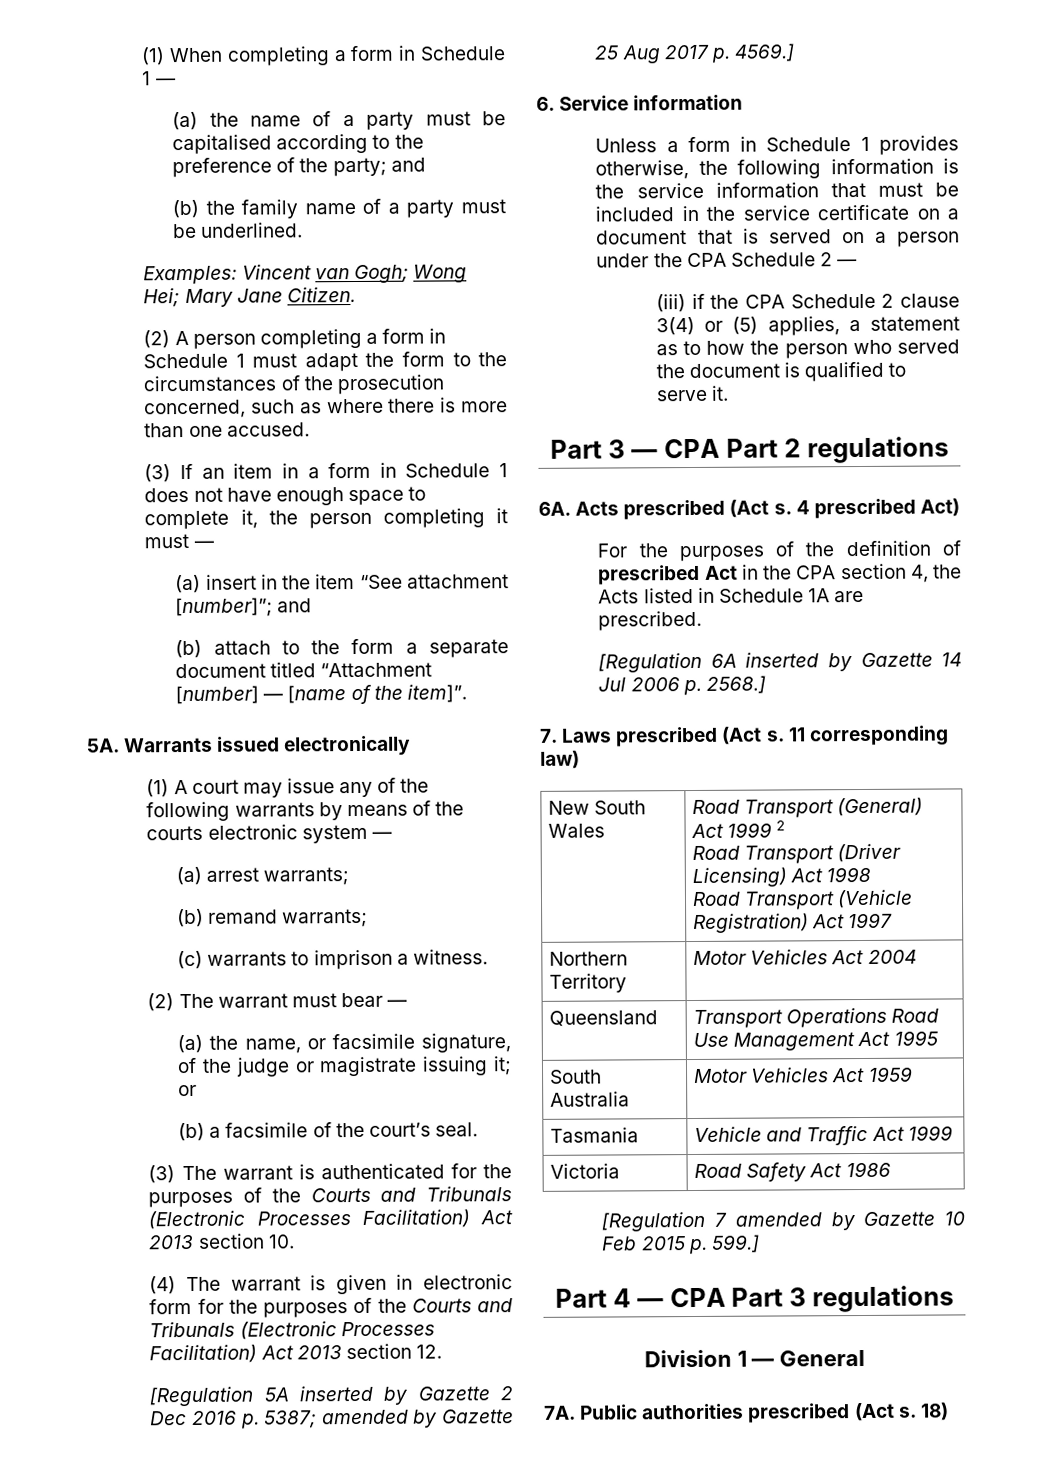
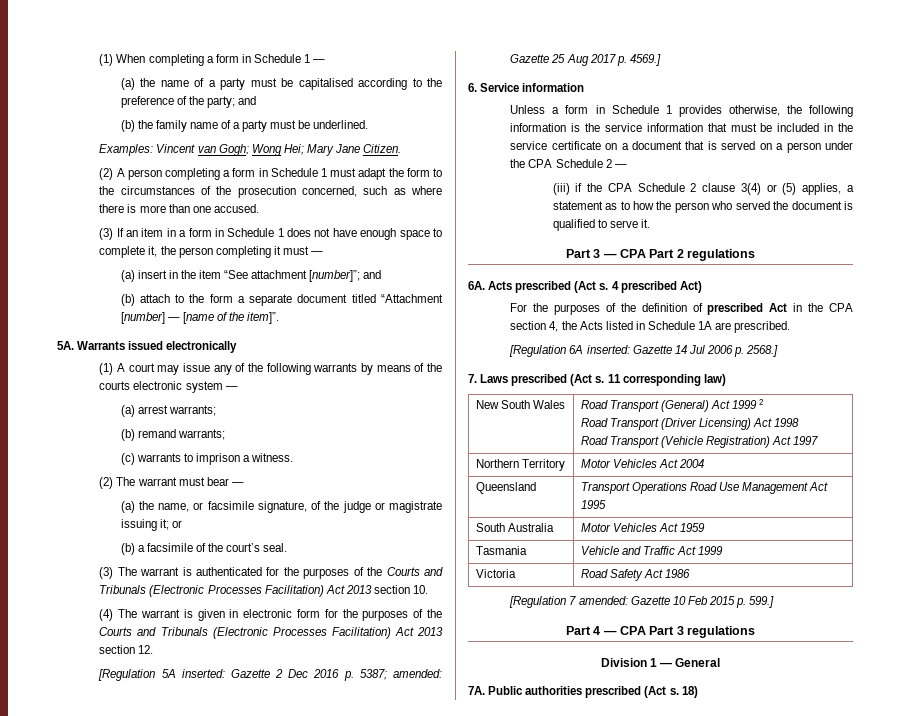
- [Regulation 5A inserted by Gazette 2 Dec 2016 p. 5387; amended by Gazette 25 Aug 2017 p. 4569.]
+ [Regulation 5A inserted: Gazette 2 Dec 2016 p. 5387; amended: Gazette 25 Aug 2017 p. 4569.]
- [Regulation 6A inserted by Gazette 14 Jul 2006 p. 2568.]
+ [Regulation 6A inserted: Gazette 14 Jul 2006 p. 2568.]
- [Regulation 7 amended by Gazette 10 Feb 2015 p. 599.]
+ [Regulation 7 amended: Gazette 10 Feb 2015 p. 599.]

